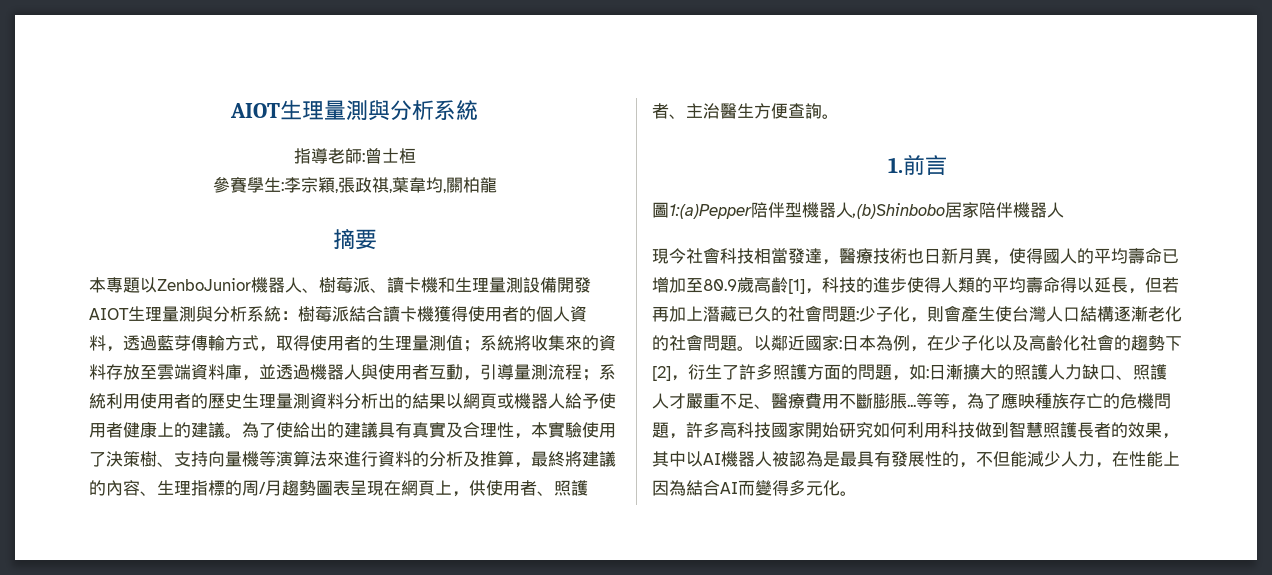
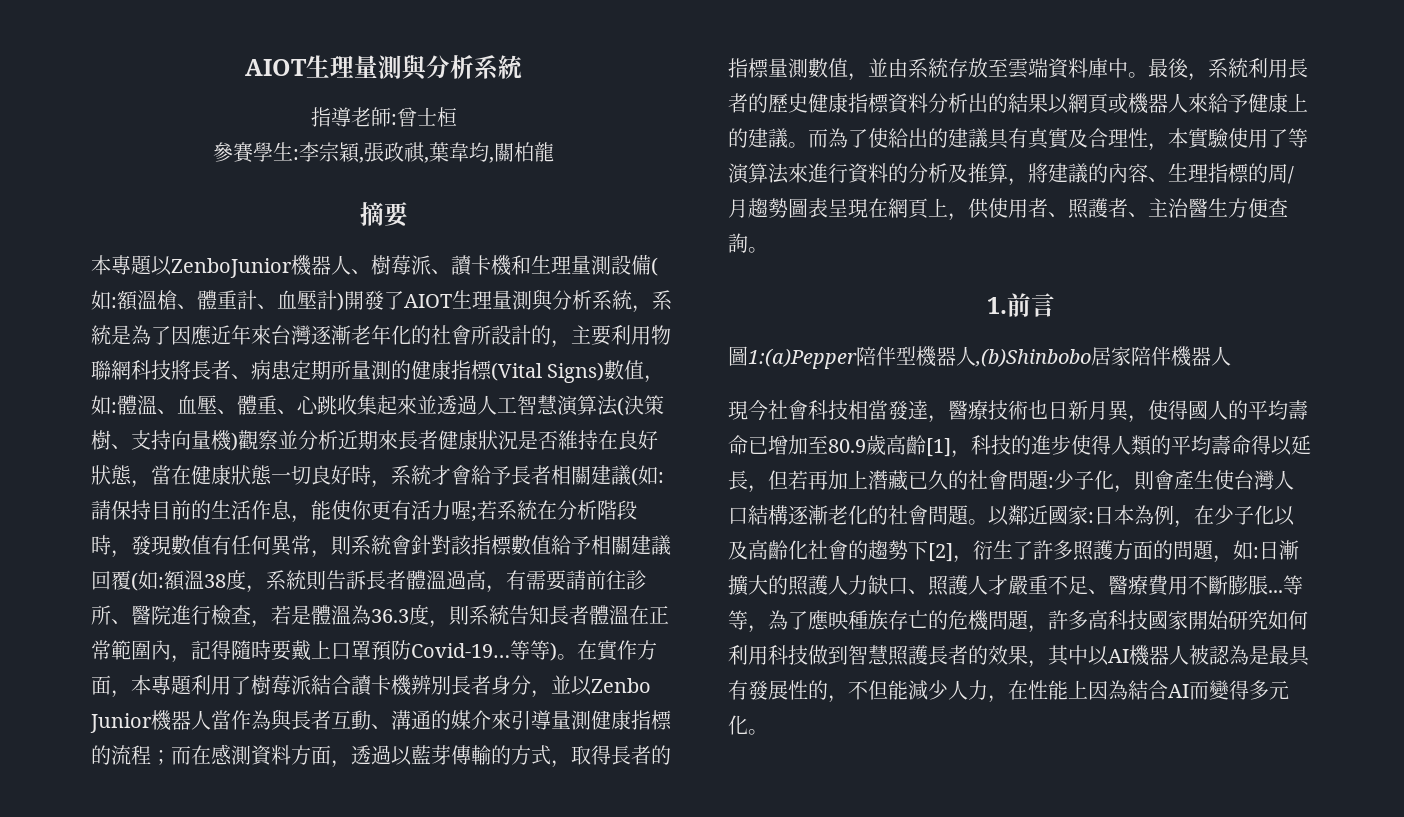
- 本專題以ZenboJunior機器人、樹莓派、讀卡機和生理量測設備開發AIOT生理量測與分析系統：樹莓派結合讀卡機獲得使用者的個人資料，透過藍芽傳輸方式，取得使用者的生理量測值；系統將收集來的資料存放至雲端資料庫，並透過機器人與使用者互動，引導量測流程；系統利用使用者的歷史生理量測資料分析出的結果以網頁或機器人給予使用者健康上的建議。
+ 本專題以ZenboJunior機器人、樹莓派、讀卡機和生理量測設備(如:額溫槍、體重計、血壓計)開發了AIOT生理量測與分析系統，系統是為了因應近年來台灣逐漸老年化的社會所設計的，主要利用物聯網科技將長者、病患定期所量測的健康指標(Vital Signs)數值，如:體溫、血壓、體重、心跳收集起來並透過人工智慧演算法(決策樹、支持向量機)觀察並分析近期來長者健康狀況是否維持在良好狀態，當在健康狀態一切良好時，系統才會給予長者相關建議(如:請保持目前的生活作息，能使你更有活力喔;若系統在分析階段時，發現數值有任何異常，則系統會針對該指標數值給予相關建議回覆(如:額溫38度，系統則告訴長者體溫過高，有需要請前往診所、醫院進行檢查，若是體溫為36.3度，則系統告知長者體溫在正常範圍內，記得隨時要戴上口罩預防Covid-19…等等)。在實作方面，本專題利用了樹莓派結合讀卡機辨別長者身分，並以Zenbo Junior機器人當作為與長者互動、溝通的媒介來引導量測健康指標的流程；而在感測資料方面，透過以藍芽傳輸的方式，取得長者的指標量測數值，並由系統存放至雲端資料庫中。最後，系統利用長者的歷史健康指標資料分析出的結果以網頁或機器人來給予健康上的建議。
- 為了使給出的建議具有真實及合理性，本實驗使用了決策樹、支持向量機等演算法來進行資料的分析及推算，最終將建議的內容、生理指標的周/月趨勢圖表呈現在網頁上，供使用者、照護者、主治醫生方便查詢。
+ 而為了使給出的建議具有真實及合理性，本實驗使用了等演算法來進行資料的分析及推算，將建議的內容、生理指標的周/月趨勢圖表呈現在網頁上，供使用者、照護者、主治醫生方便查詢。

